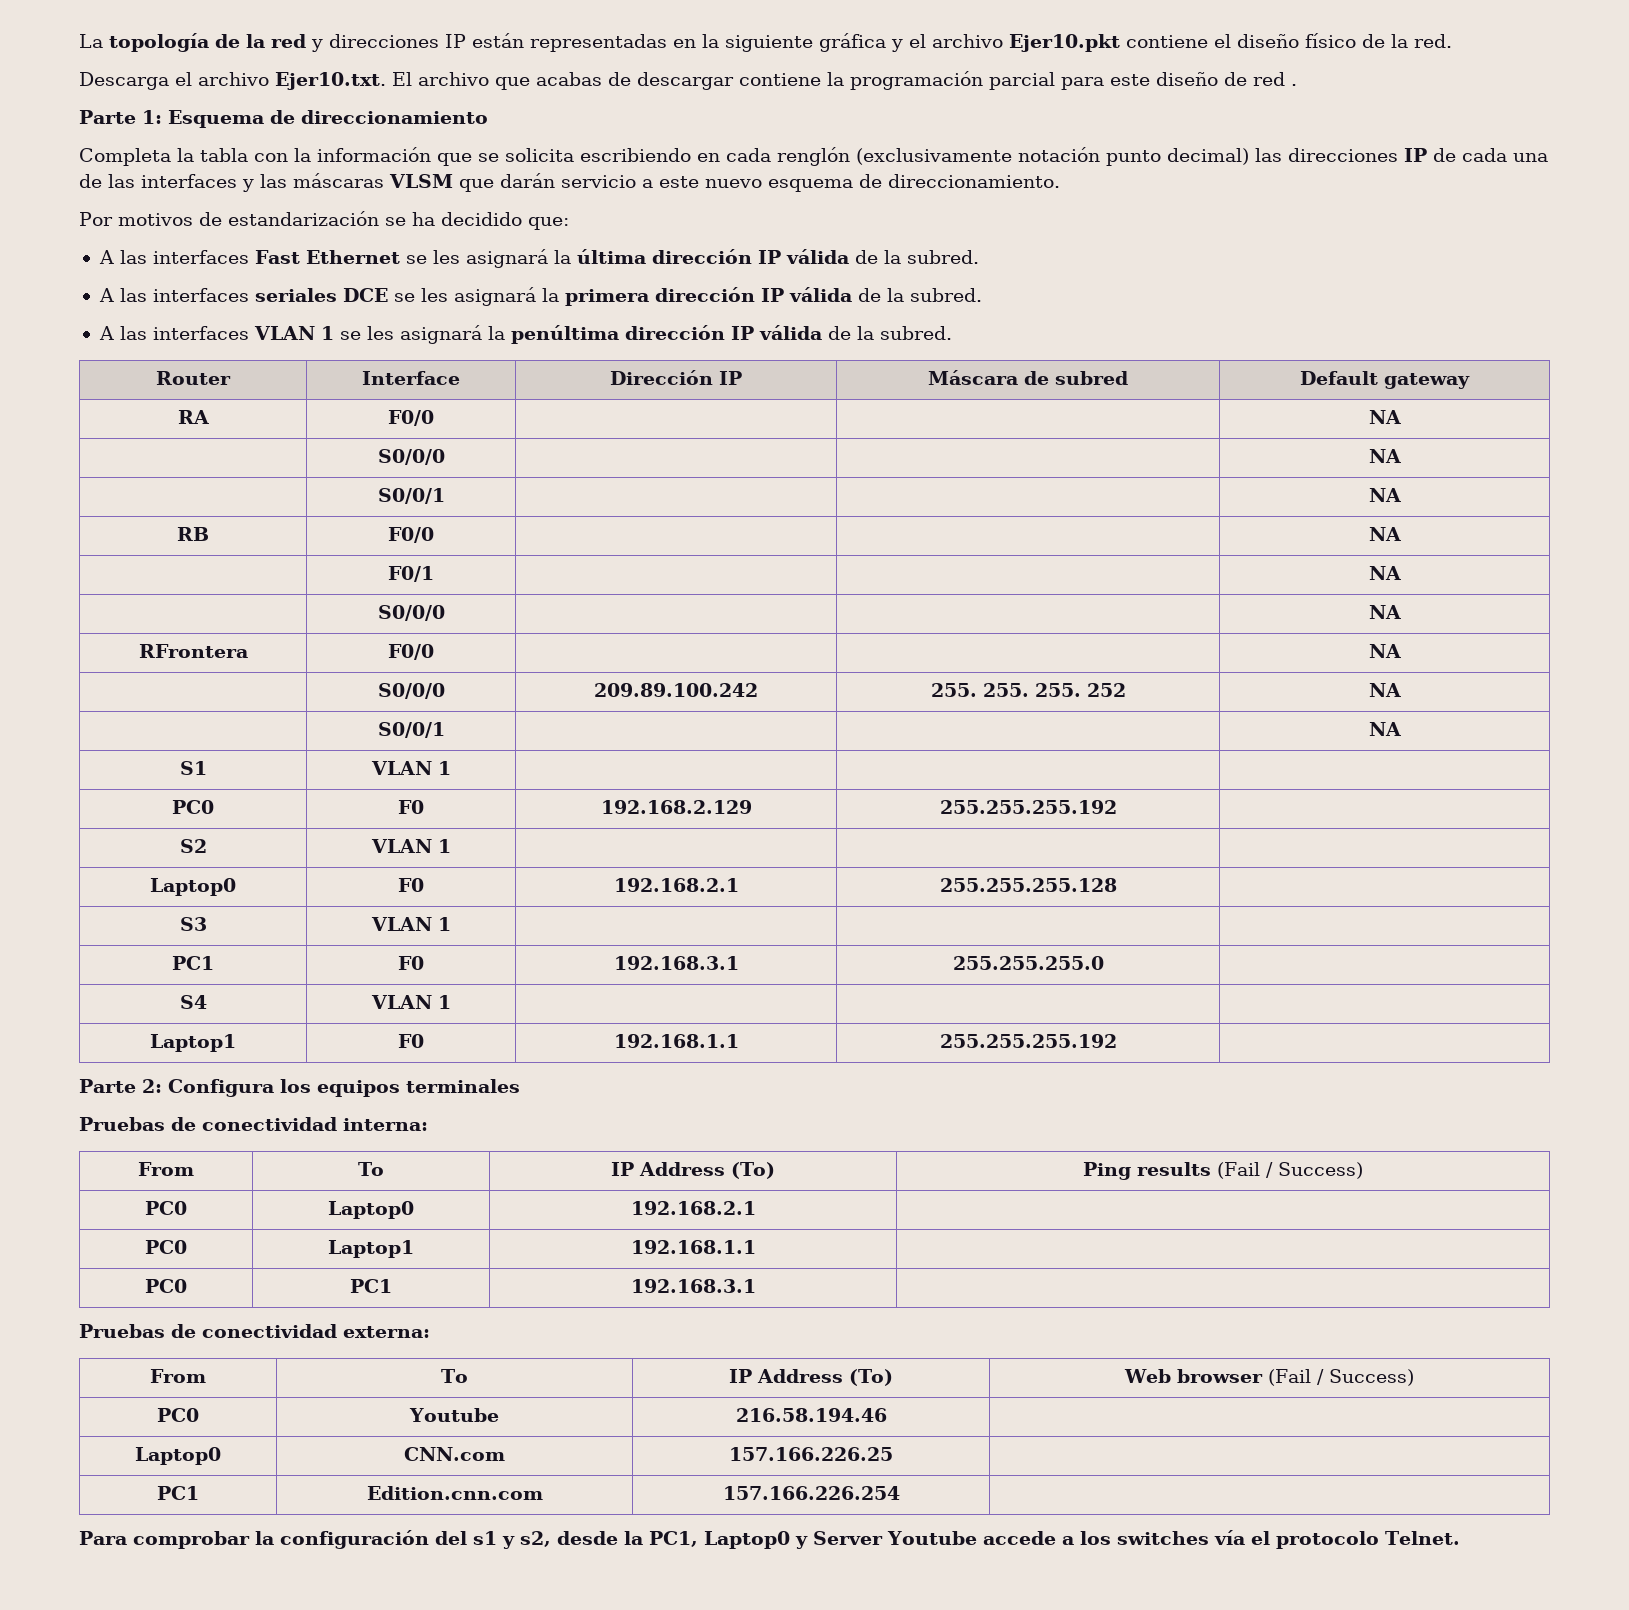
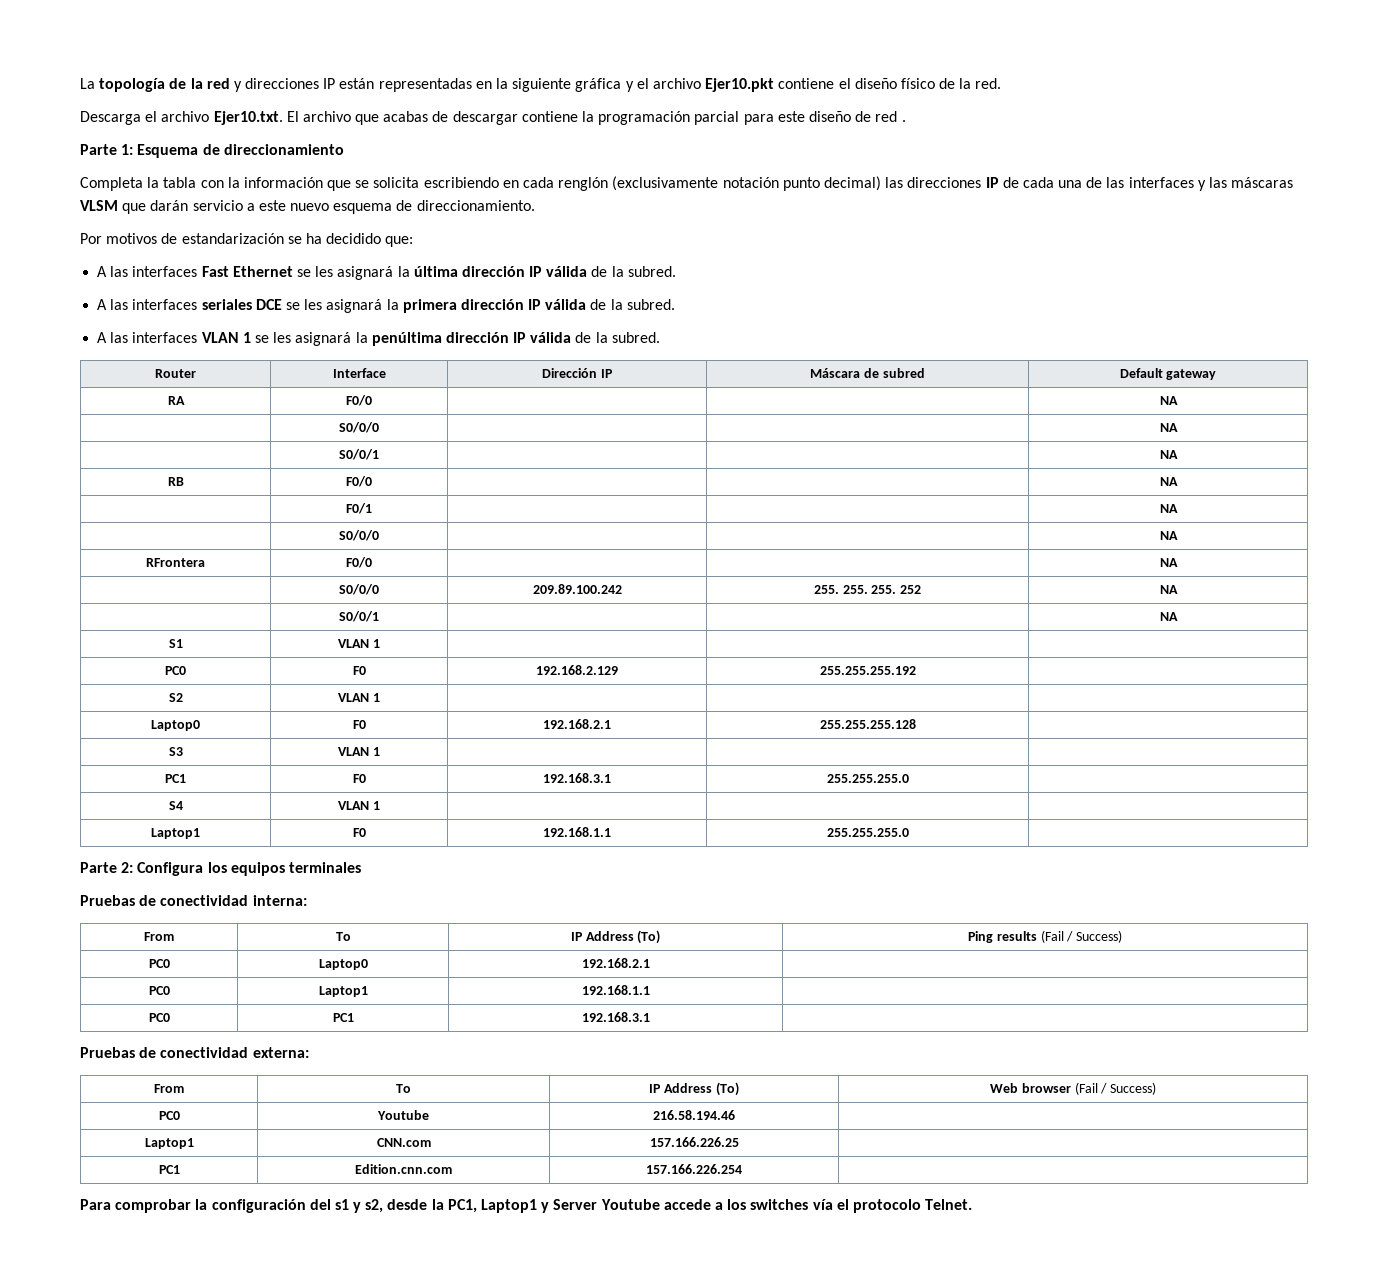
- Laptop1 | F0 | 192.168.1.1 | 255.255.255.192 |
+ Laptop1 | F0 | 192.168.1.1 | 255.255.255.0 |
- Laptop0 | CNN.com | 157.166.226.25 |
+ Laptop1 | CNN.com | 157.166.226.25 |
- Para comprobar la configuración del s1 y s2, desde la PC1, Laptop0 y Server Youtube accede a los switches vía el protocolo Telnet.
+ Para comprobar la configuración del s1 y s2, desde la PC1, Laptop1 y Server Youtube accede a los switches vía el protocolo Telnet.

